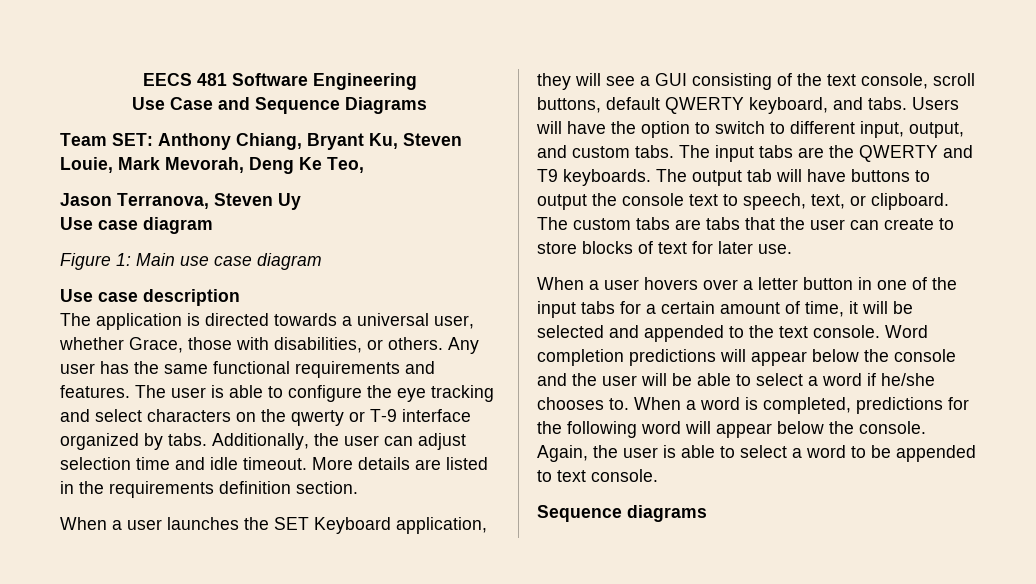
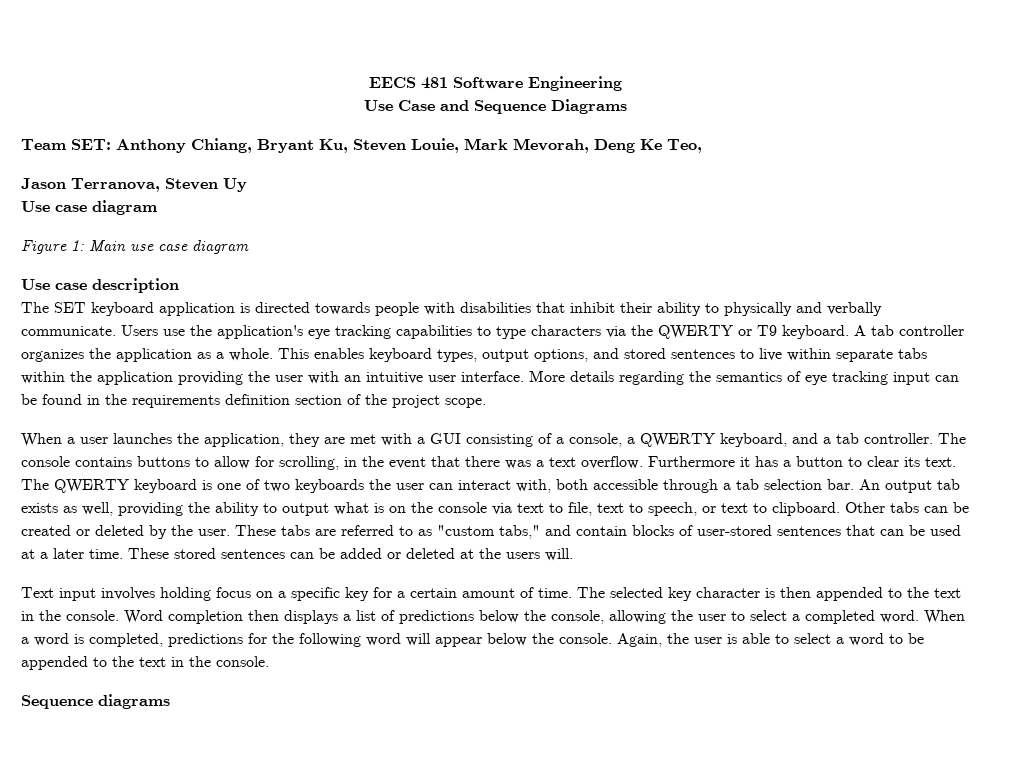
- The application is directed towards a universal user, whether Grace, those with disabilities, or others. Any user has the same functional requirements and features. The user is able to configure the eye tracking and select characters on the qwerty or T-9 interface organized by tabs. Additionally, the user can adjust selection time and idle timeout. More details are listed in the requirements definition section.
+ The SET keyboard application is directed towards people with disabilities that inhibit their ability to physically and verbally communicate. Users use the application's eye tracking capabilities to type characters via the QWERTY or T9 keyboard. A tab controller organizes the application as a whole. This enables keyboard types, output options, and stored sentences to live within separate tabs within the application providing the user with an intuitive user interface. More details regarding the semantics of eye tracking input can be found in the requirements definition section of the project scope.
- When a user launches the SET Keyboard application, they will see a GUI consisting of the text console, scroll buttons, default QWERTY keyboard, and tabs. Users will have the option to switch to different input, output, and custom tabs. The input tabs are the QWERTY and T9 keyboards. The output tab will have buttons to output the console text to speech, text, or clipboard. The custom tabs are tabs that the user can create to store blocks of text for later use.
- When a user hovers over a letter button in one of the input tabs for a certain amount of time, it will be selected and appended to the text console.
+ When a user launches the application, they are met with a GUI consisting of a console, a QWERTY keyboard, and a tab controller. The console contains buttons to allow for scrolling, in the event that there was a text overflow. Furthermore it has a button to clear its text. The QWERTY keyboard is one of two keyboards the user can interact with, both accessible through a tab selection bar. An output tab exists as well, providing the ability to output what is on the console via text to file, text to speech, or text to clipboard. Other tabs can be created or deleted by the user. These tabs are referred to as "custom tabs," and contain blocks of user-stored sentences that can be used at a later time. These stored sentences can be added or deleted at the users will.
+ Text input involves holding focus on a specific key for a certain amount of time. The selected key character is then appended to the text in the console.
- Word completion predictions will appear below the console and the user will be able to select a word if he/she chooses to.
+ Word completion then displays a list of predictions below the console, allowing the user to select a completed word.
- Again, the user is able to select a word to be appended to text console.
+ Again, the user is able to select a word to be appended to the text in the console.

